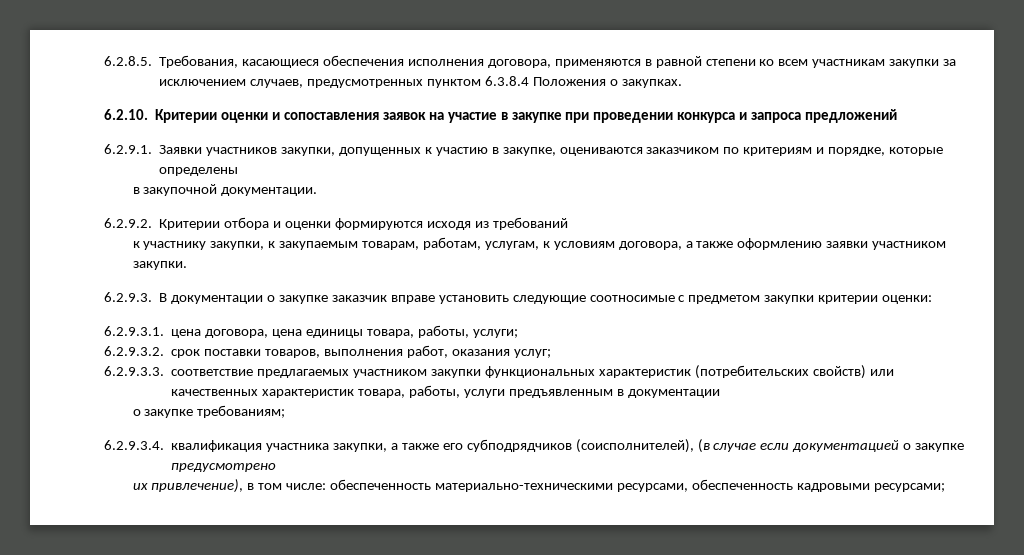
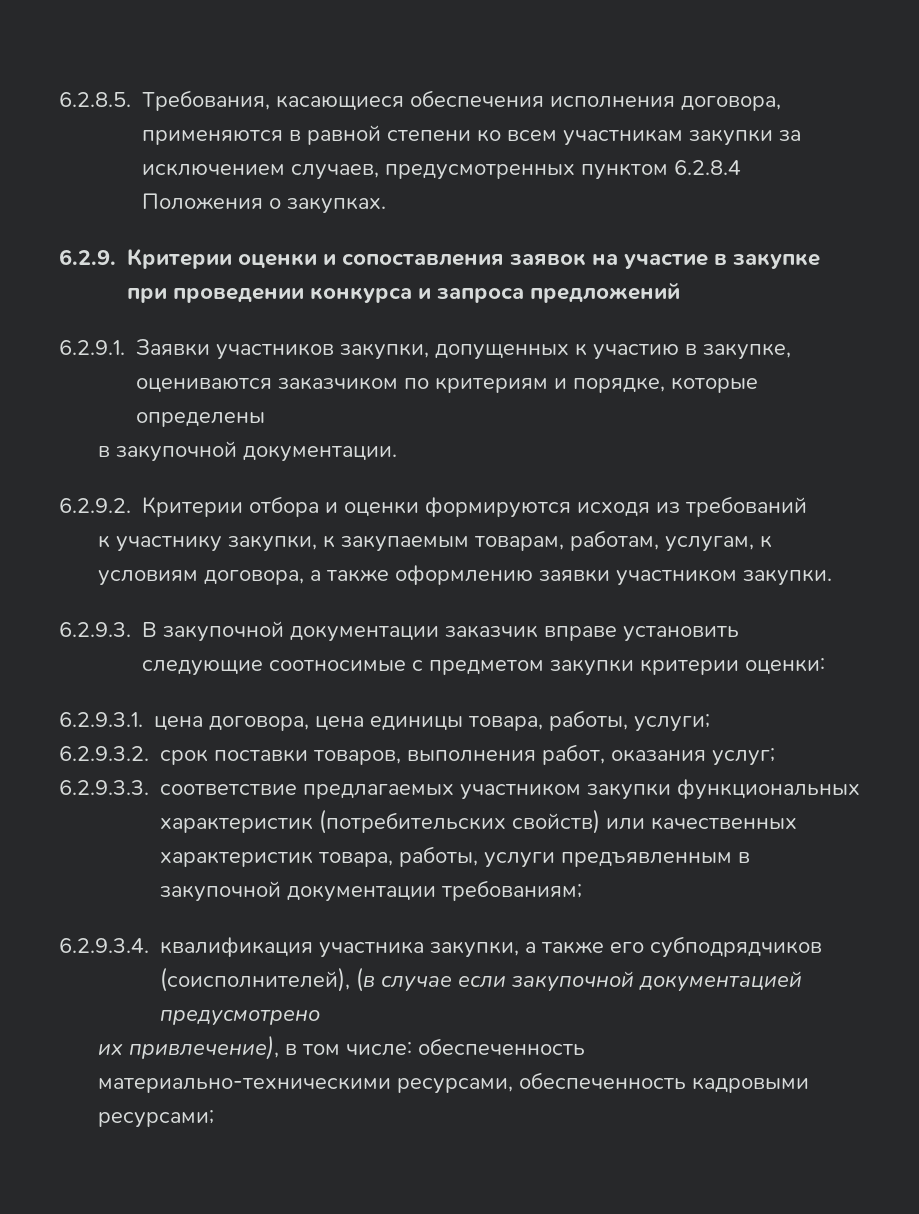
- 6.2.8.5. Требования, касающиеся обеспечения исполнения договора, применяются в равной степени ко всем участникам закупки за исключением случаев, предусмотренных пунктом 6.3.8.4 Положения о закупках.
+ 6.2.8.5. Требования, касающиеся обеспечения исполнения договора, применяются в равной степени ко всем участникам закупки за исключением случаев, предусмотренных пунктом 6.2.8.4 Положения о закупках.
- 6.2.10. Критерии оценки и сопоставления заявок на участие в закупке при проведении конкурса и запроса предложений
+ 6.2.9. Критерии оценки и сопоставления заявок на участие в закупке при проведении конкурса и запроса предложений
- 6.2.9.3. В документации о закупке заказчик вправе установить следующие соотносимые с предметом закупки критерии оценки:
+ 6.2.9.3. В закупочной документации заказчик вправе установить следующие соотносимые с предметом закупки критерии оценки:
- 6.2.9.3.3. соответствие предлагаемых участником закупки функциональных характеристик (потребительских свойств) или качественных характеристик товара, работы, услуги предъявленным в документации
- о закупке требованиям;
+ 6.2.9.3.3. соответствие предлагаемых участником закупки функциональных характеристик (потребительских свойств) или качественных характеристик товара, работы, услуги предъявленным в закупочной документации требованиям;
- 6.2.9.3.4. квалификация участника закупки, а также его субподрядчиков (соисполнителей), (в случае если документацией о закупке предусмотрено
+ 6.2.9.3.4. квалификация участника закупки, а также его субподрядчиков (соисполнителей), (в случае если закупочной документацией предусмотрено

